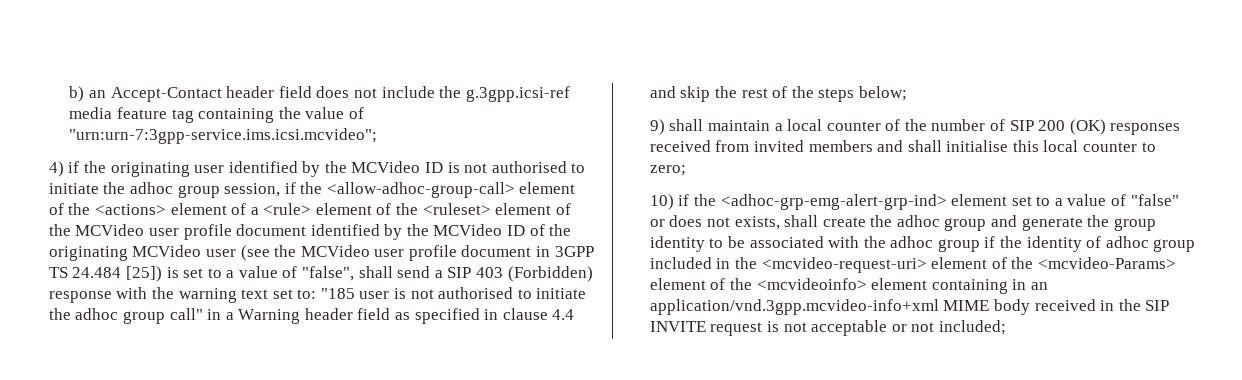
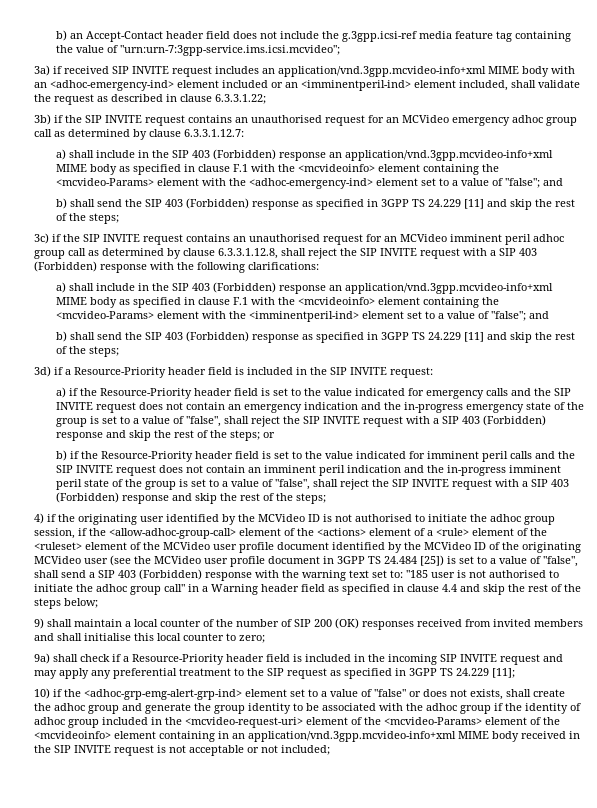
+ 3a) if received SIP INVITE request includes an application/vnd.3gpp.mcvideo-info+xml MIME body with an <adhoc-emergency-ind> element included or an <imminentperil-ind> element included, shall validate the request as described in clause 6.3.3.1.22;
+ 3b) if the SIP INVITE request contains an unauthorised request for an MCVideo emergency adhoc group call as determined by clause 6.3.3.1.12.7:
+ a) shall include in the SIP 403 (Forbidden) response an application/vnd.3gpp.mcvideo-info+xml MIME body as specified in clause F.1 with the <mcvideoinfo> element containing the <mcvideo-Params> element with the <adhoc-emergency-ind> element set to a value of "false"; and
+ b) shall send the SIP 403 (Forbidden) response as specified in 3GPP TS 24.229 [11] and skip the rest of the steps;
+ 3c) if the SIP INVITE request contains an unauthorised request for an MCVideo imminent peril adhoc group call as determined by clause 6.3.3.1.12.8, shall reject the SIP INVITE request with a SIP 403 (Forbidden) response with the following clarifications:
+ a) shall include in the SIP 403 (Forbidden) response an application/vnd.3gpp.mcvideo-info+xml MIME body as specified in clause F.1 with the <mcvideoinfo> element containing the <mcvideo-Params> element with the <imminentperil-ind> element set to a value of "false"; and
+ b) shall send the SIP 403 (Forbidden) response as specified in 3GPP TS 24.229 [11] and skip the rest of the steps;
+ 3d) if a Resource-Priority header field is included in the SIP INVITE request:
+ a) if the Resource-Priority header field is set to the value indicated for emergency calls and the SIP INVITE request does not contain an emergency indication and the in-progress emergency state of the group is set to a value of "false", shall reject the SIP INVITE request with a SIP 403 (Forbidden) response and skip the rest of the steps; or
+ b) if the Resource-Priority header field is set to the value indicated for imminent peril calls and the SIP INVITE request does not contain an imminent peril indication and the in-progress imminent peril state of the group is set to a value of "false", shall reject the SIP INVITE request with a SIP 403 (Forbidden) response and skip the rest of the steps;
+ 9a) shall check if a Resource-Priority header field is included in the incoming SIP INVITE request and may apply any preferential treatment to the SIP request as specified in 3GPP TS 24.229 [11];

